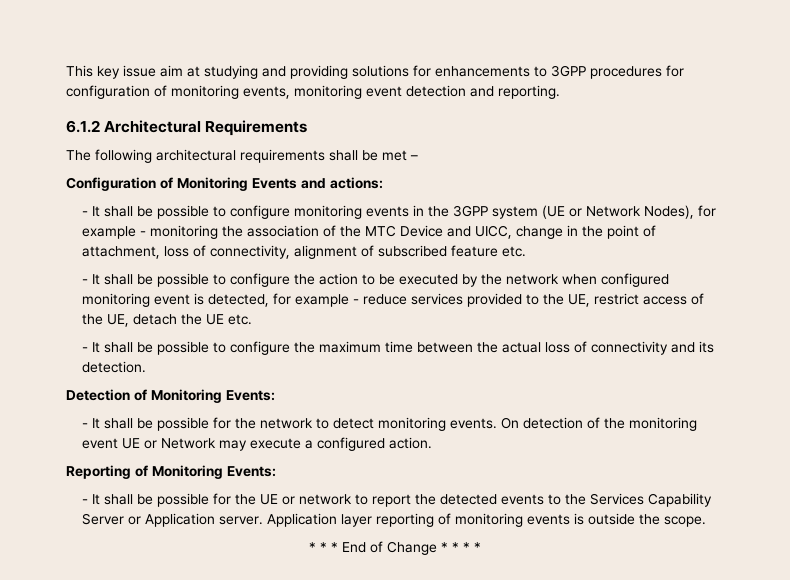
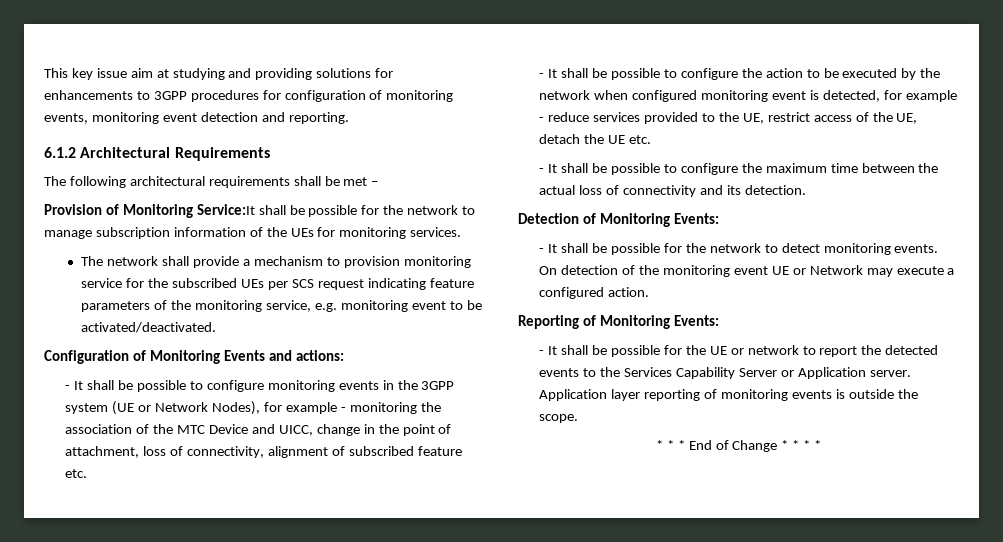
+ Provision of Monitoring Service:It shall be possible for the network to manage subscription information of the UEs for monitoring services.
+ The network shall provide a mechanism to provision monitoring service for the subscribed UEs per SCS request indicating feature parameters of the monitoring service, e.g. monitoring event to be activated/deactivated.

